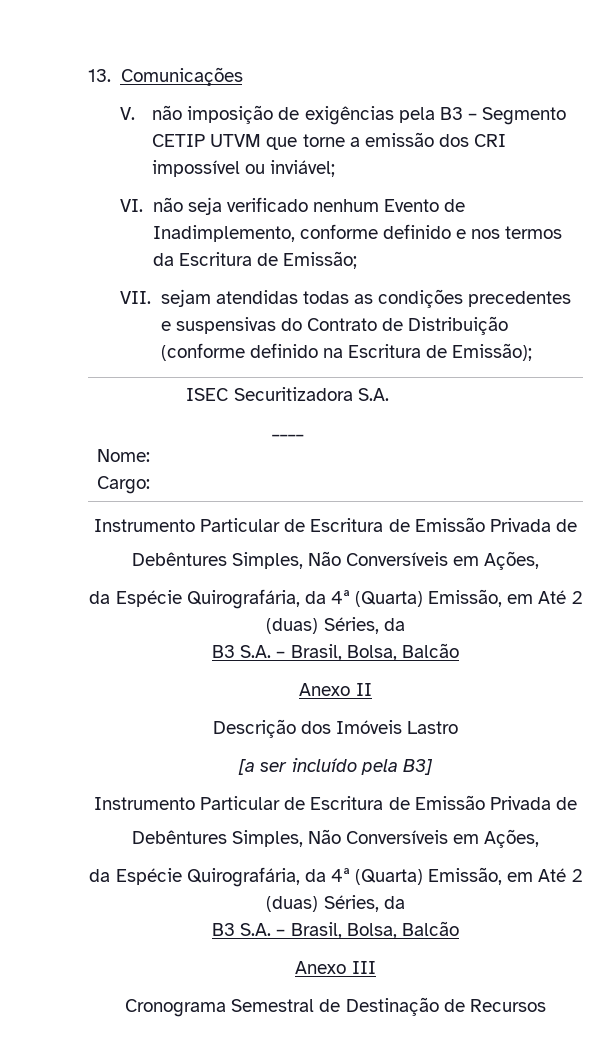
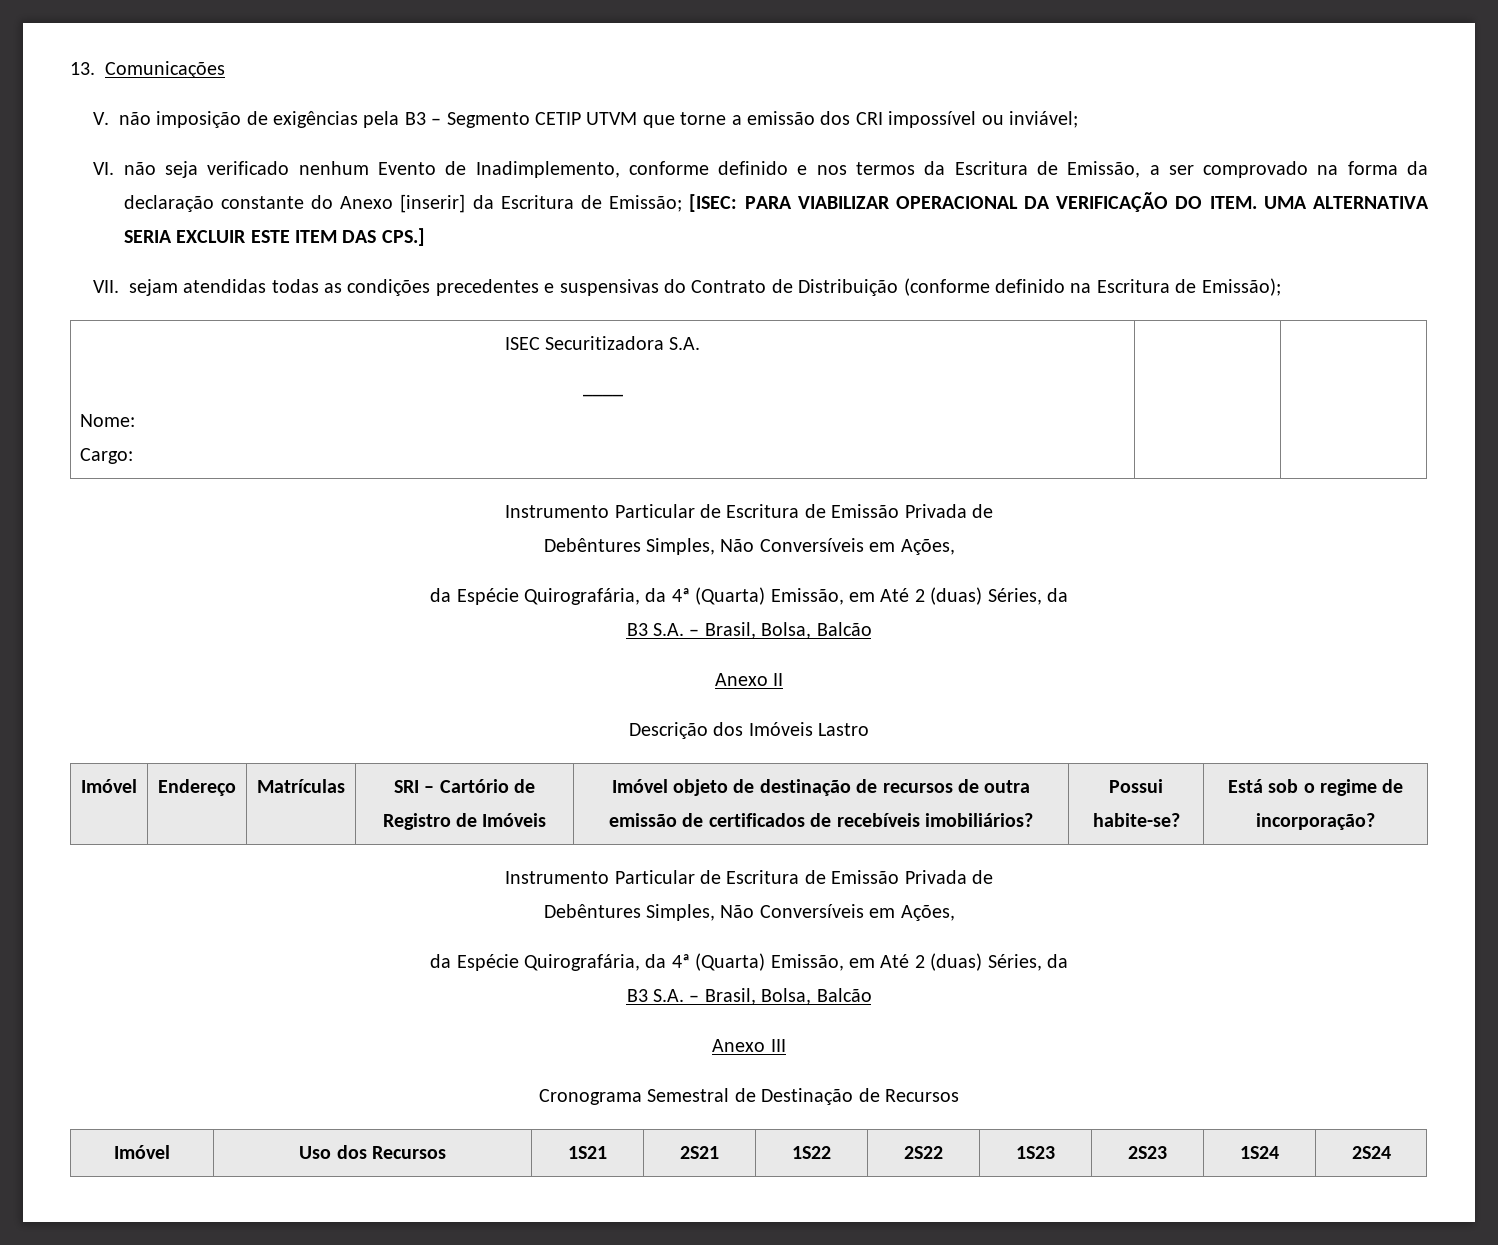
- VI. não seja verificado nenhum Evento de Inadimplemento, conforme definido e nos termos da Escritura de Emissão;
+ VI. não seja verificado nenhum Evento de Inadimplemento, conforme definido e nos termos da Escritura de Emissão, a ser comprovado na forma da declaração constante do Anexo [inserir] da Escritura de Emissão; [ISEC: PARA VIABILIZAR OPERACIONAL DA VERIFICAÇÃO DO ITEM. UMA ALTERNATIVA SERIA EXCLUIR ESTE ITEM DAS CPS.]
- [a ser incluído pela B3]
+ Imóvel | Endereço | Matrículas | SRI – Cartório de Registro de Imóveis | Imóvel objeto de destinação de recursos de outra emissão de certificados de recebíveis imobiliários? | Possui habite-se? | Está sob o regime de incorporação?
+ Imóvel | Uso dos Recursos | 1S21 | 2S21 | 1S22 | 2S22 | 1S23 | 2S23 | 1S24 | 2S24

